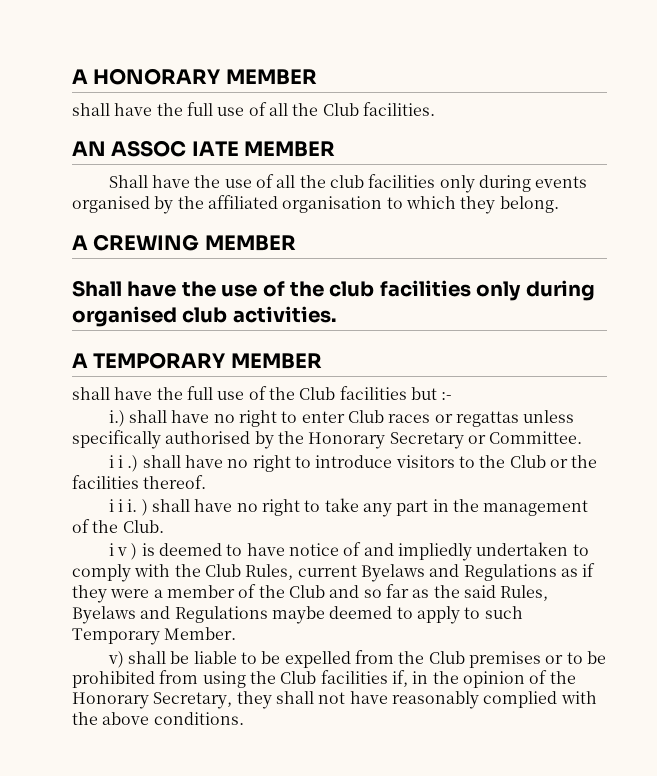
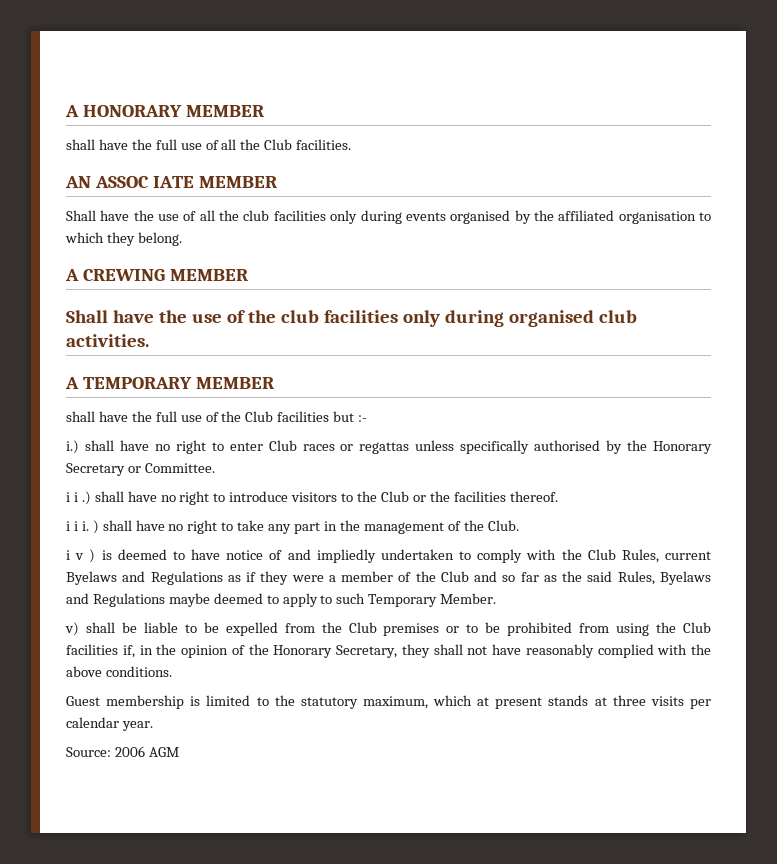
+ Guest membership is limited to the statutory maximum, which at present stands at three visits per calendar year.
+ Source: 2006 AGM

